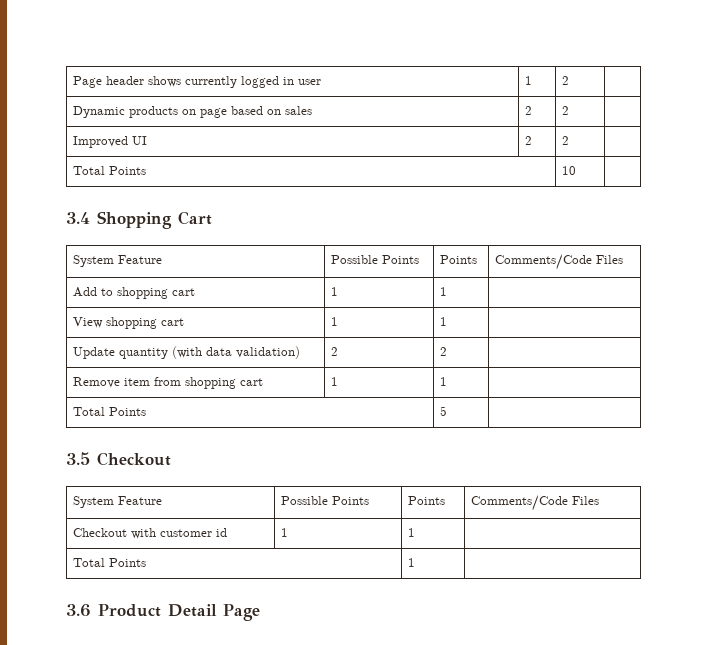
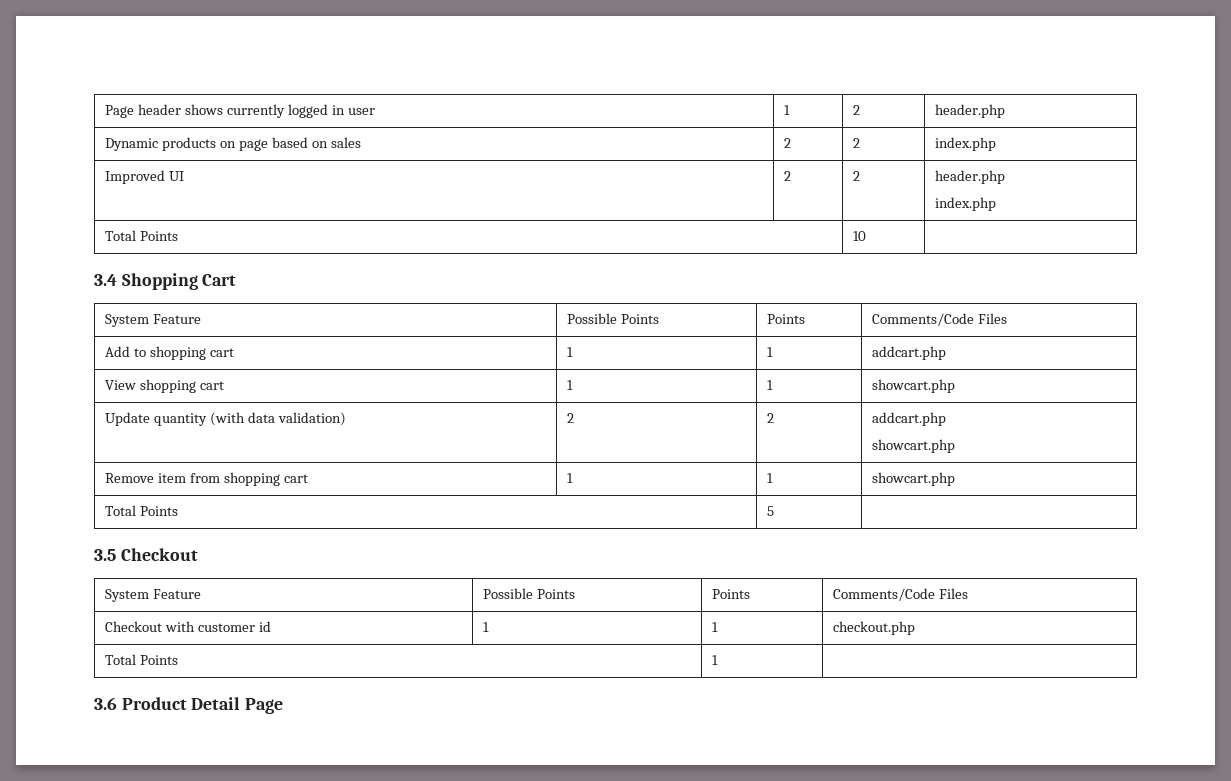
- Page header shows currently logged in user | 1 | 2 |
+ Page header shows currently logged in user | 1 | 2 | header.php
- Dynamic products on page based on sales | 2 | 2 |
+ Dynamic products on page based on sales | 2 | 2 | index.php
- Improved UI | 2 | 2 |
+ Improved UI | 2 | 2 | header.php
+ index.php
- Add to shopping cart | 1 | 1 |
+ Add to shopping cart | 1 | 1 | addcart.php
- View shopping cart | 1 | 1 |
+ View shopping cart | 1 | 1 | showcart.php
- Update quantity (with data validation) | 2 | 2 |
+ Update quantity (with data validation) | 2 | 2 | addcart.php
+ showcart.php
- Remove item from shopping cart | 1 | 1 |
+ Remove item from shopping cart | 1 | 1 | showcart.php
- Checkout with customer id | 1 | 1 |
+ Checkout with customer id | 1 | 1 | checkout.php

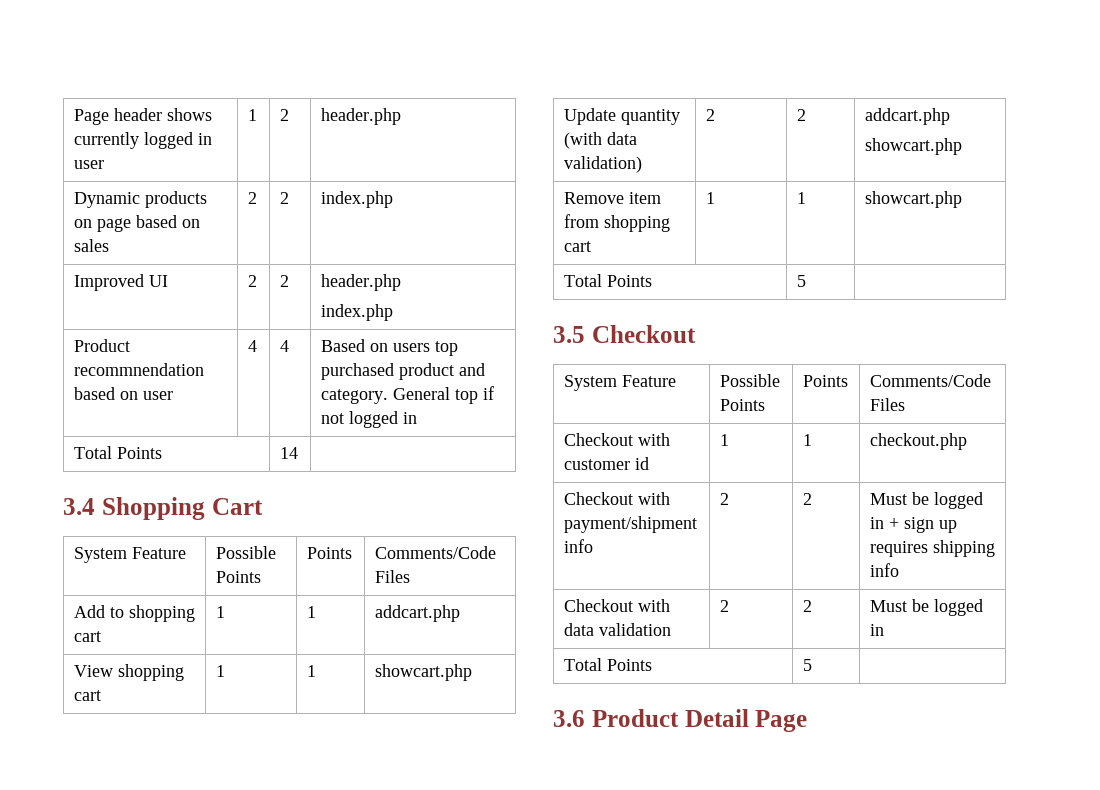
- Total Points | 10 |
+ Product recommnendation based on user | 4 | 4 | Based on users top purchased product and category. General top if not logged in
+ Total Points | 14 |
- Total Points | 1 |
+ Checkout with payment/shipment info | 2 | 2 | Must be logged in + sign up requires shipping info
+ Checkout with data validation | 2 | 2 | Must be logged in
+ Total Points | 5 |

